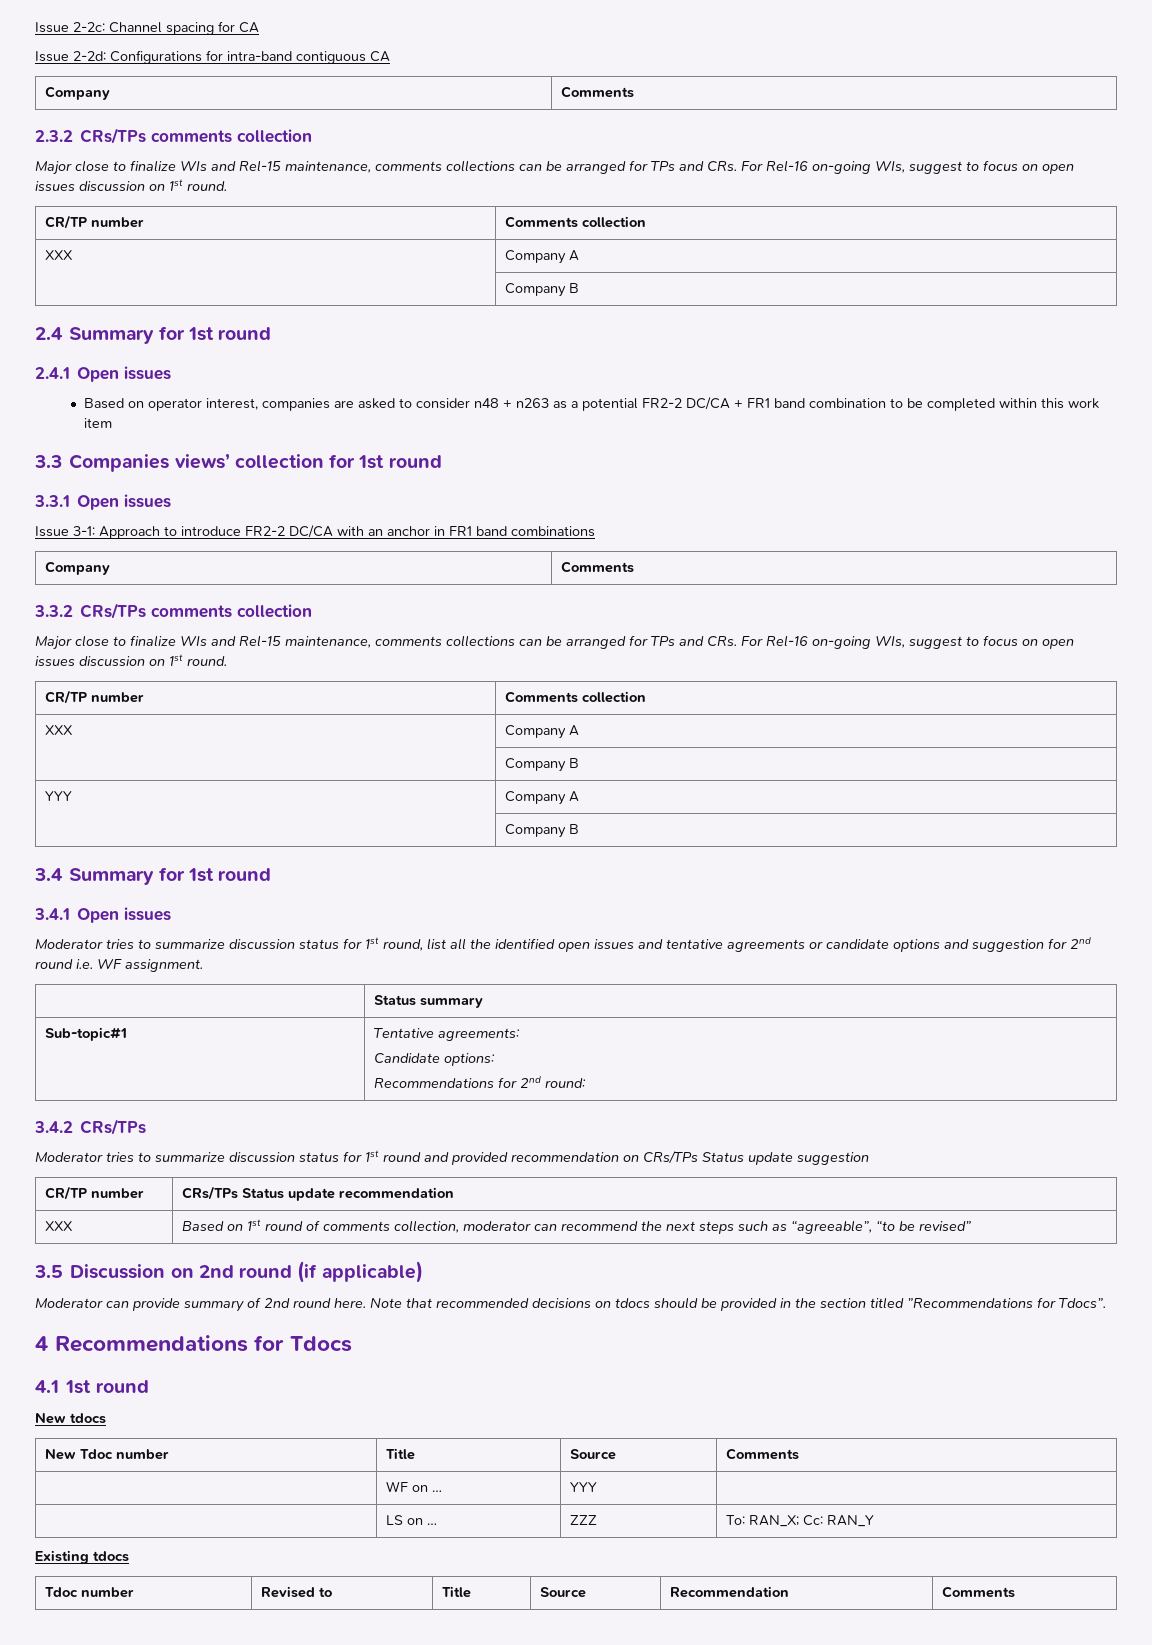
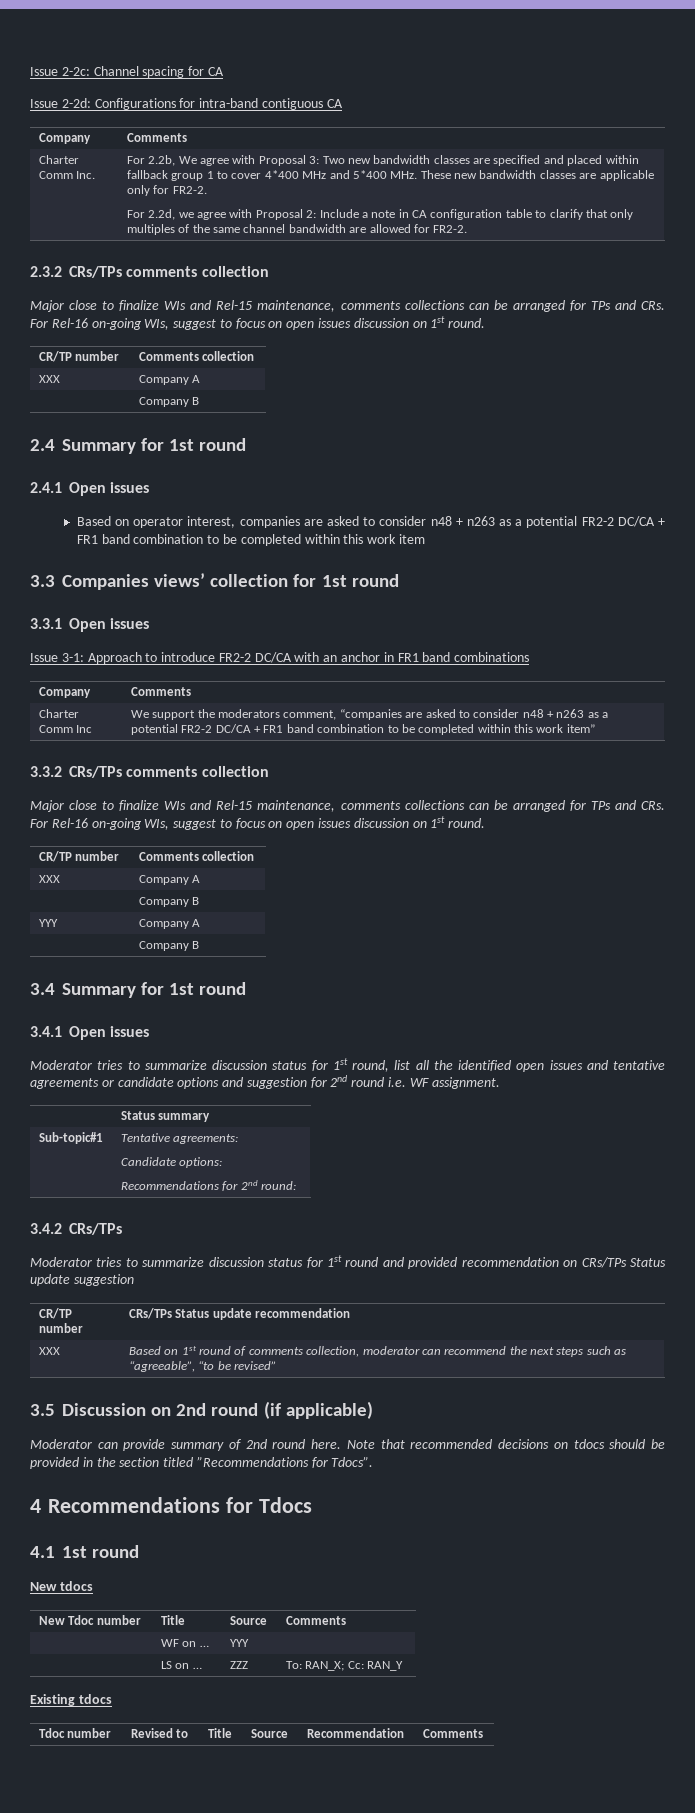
+ Charter Comm Inc. | For 2.2b, We agree with Proposal 3: Two new bandwidth classes are specified and placed within fallback group 1 to cover 4*400 MHz and 5*400 MHz. These new bandwidth classes are applicable only for FR2-2.
+ For 2.2d, we agree with Proposal 2: Include a note in CA configuration table to clarify that only multiples of the same channel bandwidth are allowed for FR2-2.
+ Charter Comm Inc | We support the moderators comment, “companies are asked to consider n48 + n263 as a potential FR2-2 DC/CA + FR1 band combination to be completed within this work item”

